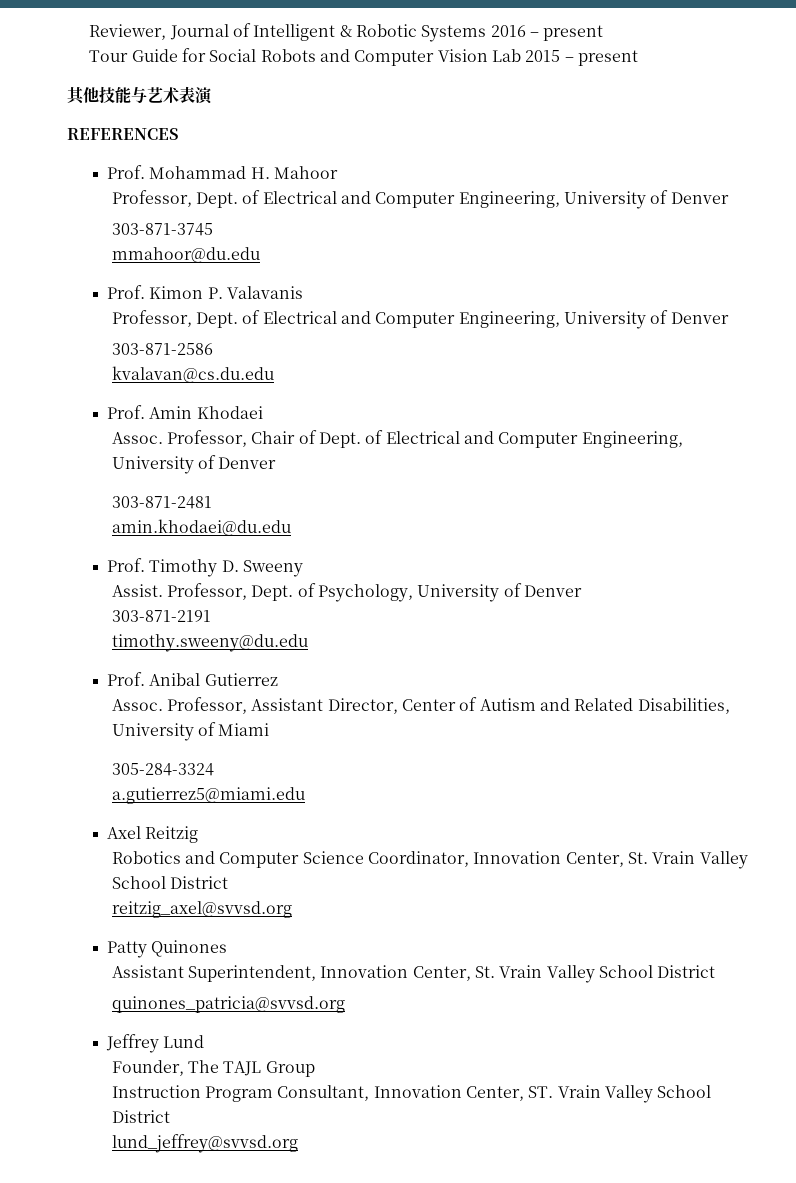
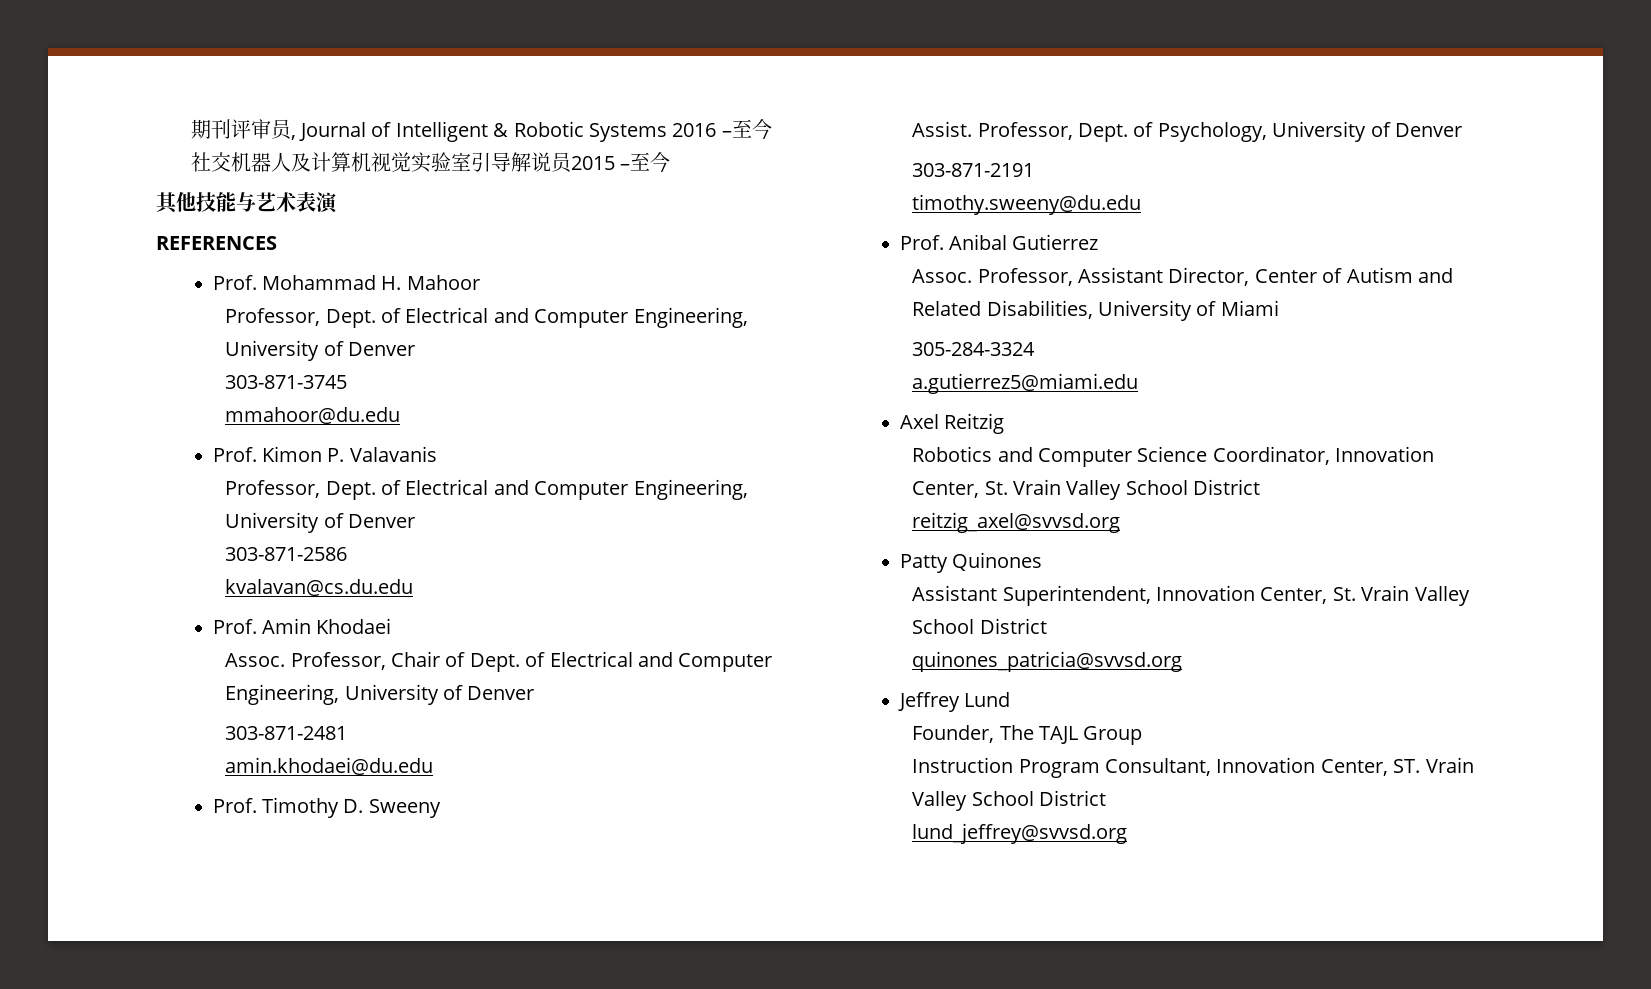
- Reviewer, Journal of Intelligent & Robotic Systems 2016 – present
- Tour Guide for Social Robots and Computer Vision Lab 2015 – present
+ 期刊评审员, Journal of Intelligent & Robotic Systems 2016 –至今
+ 社交机器人及计算机视觉实验室引导解说员2015 –至今

